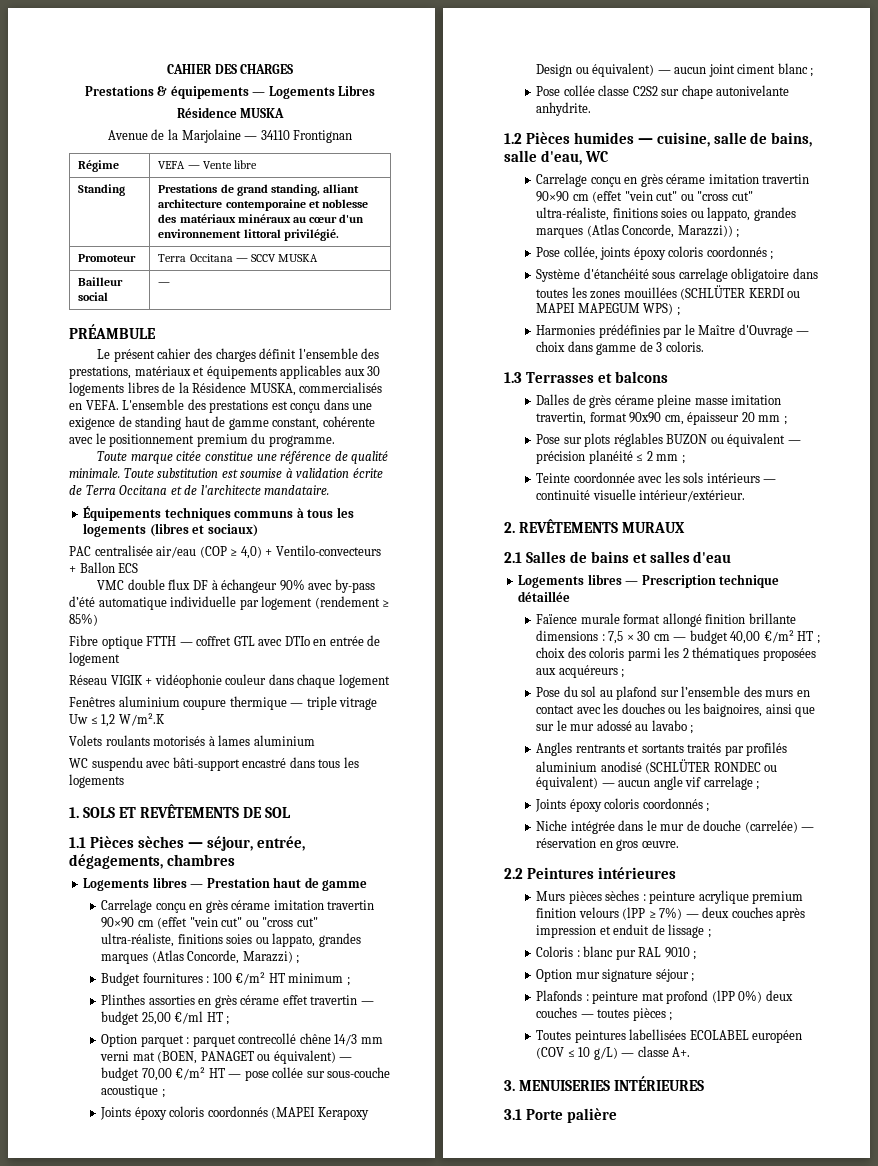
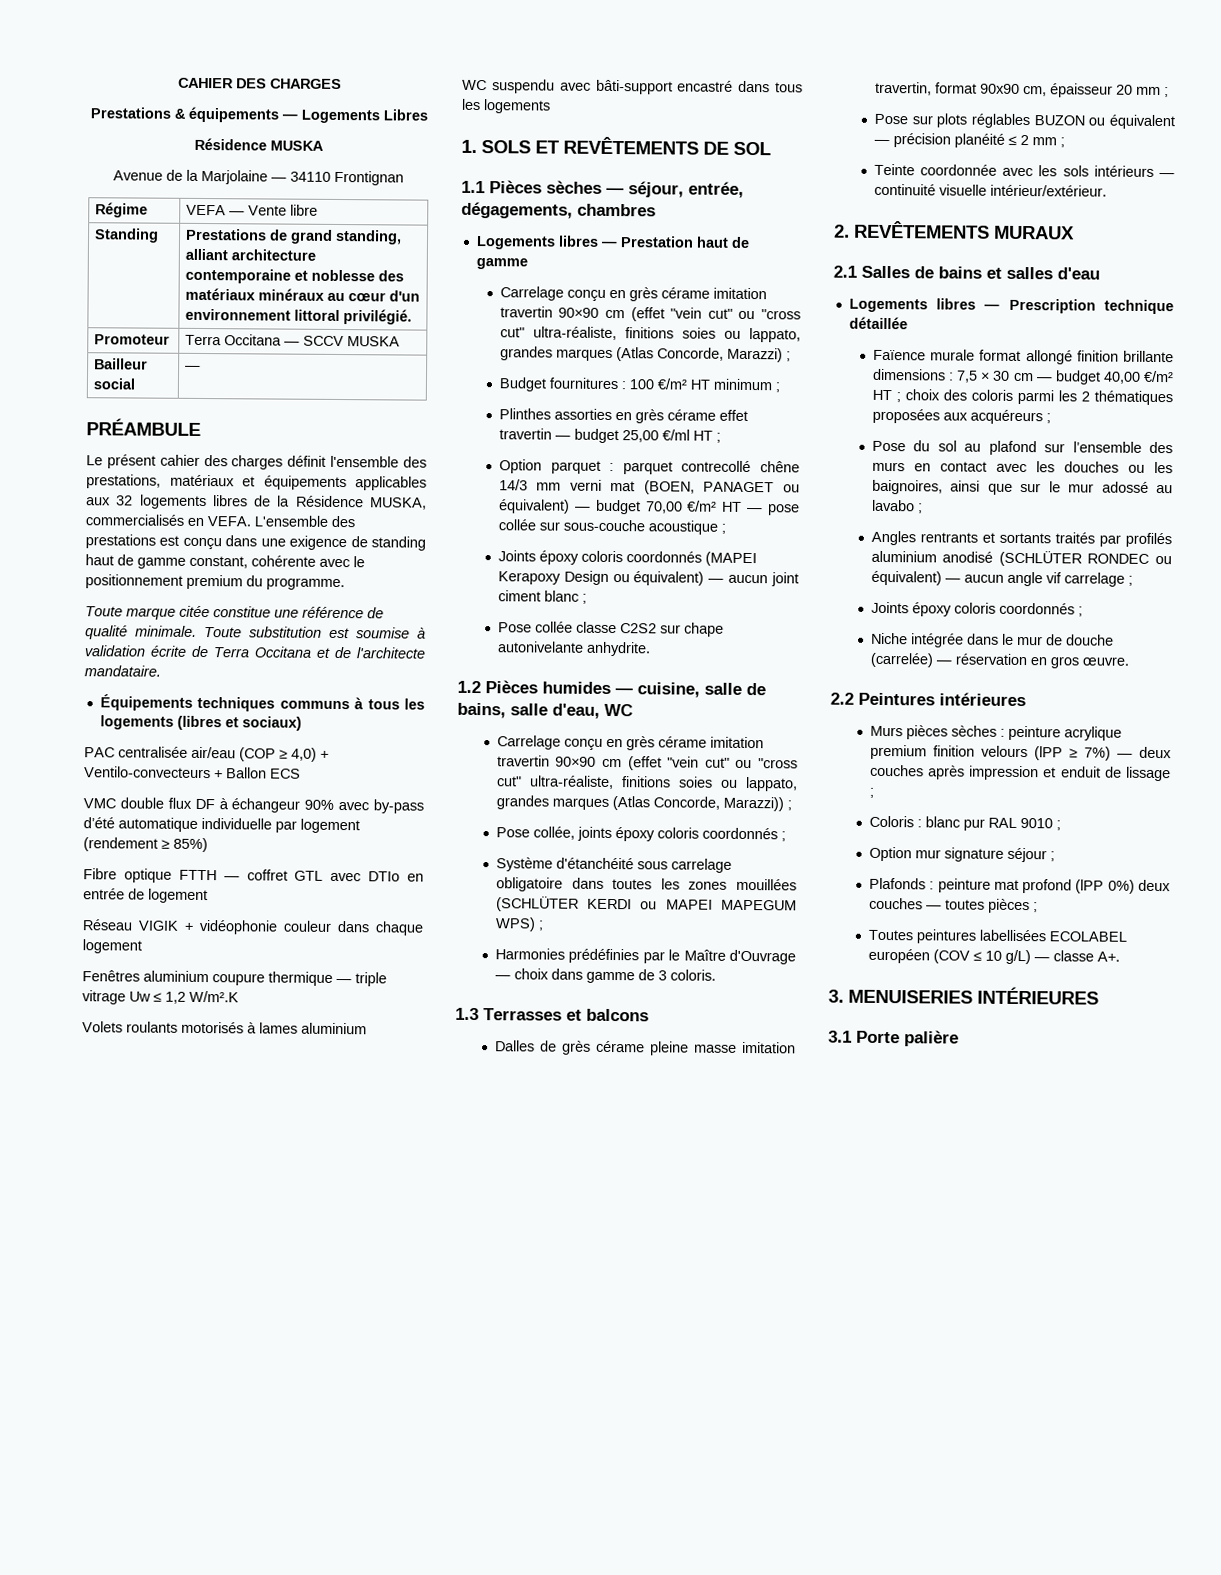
- Le présent cahier des charges définit l'ensemble des prestations, matériaux et équipements applicables aux 30 logements libres de la Résidence MUSKA, commercialisés en VEFA.
+ Le présent cahier des charges définit l'ensemble des prestations, matériaux et équipements applicables aux 32 logements libres de la Résidence MUSKA, commercialisés en VEFA.

